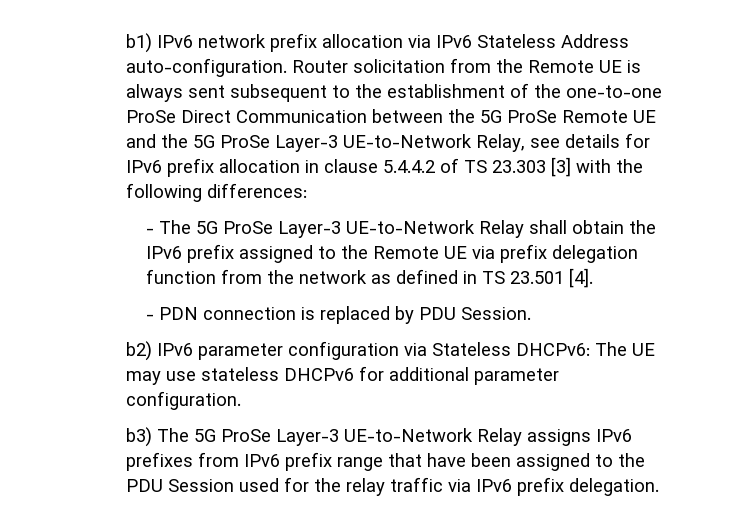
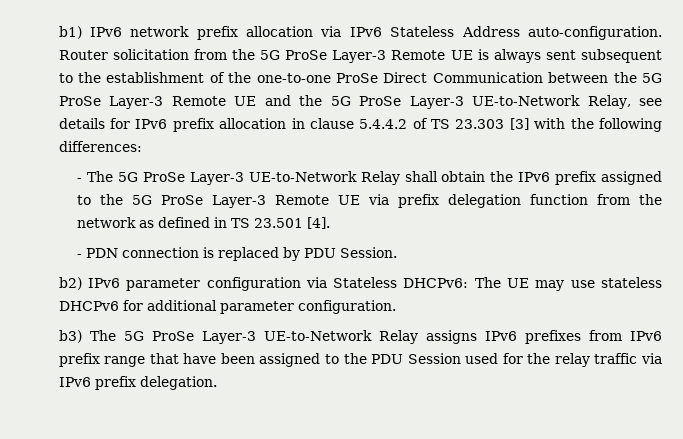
- Router solicitation from the Remote UE is always sent subsequent to the establishment of the one-to-one ProSe Direct Communication between the 5G ProSe Remote UE and the 5G ProSe Layer-3 UE-to-Network Relay, see details for IPv6 prefix allocation in clause 5.4.4.2 of TS 23.303 [3] with the following differences:
+ Router solicitation from the 5G ProSe Layer-3 Remote UE is always sent subsequent to the establishment of the one-to-one ProSe Direct Communication between the 5G ProSe Layer-3 Remote UE and the 5G ProSe Layer-3 UE-to-Network Relay, see details for IPv6 prefix allocation in clause 5.4.4.2 of TS 23.303 [3] with the following differences:
- - The 5G ProSe Layer-3 UE-to-Network Relay shall obtain the IPv6 prefix assigned to the Remote UE via prefix delegation function from the network as defined in TS 23.501 [4].
+ - The 5G ProSe Layer-3 UE-to-Network Relay shall obtain the IPv6 prefix assigned to the 5G ProSe Layer-3 Remote UE via prefix delegation function from the network as defined in TS 23.501 [4].

